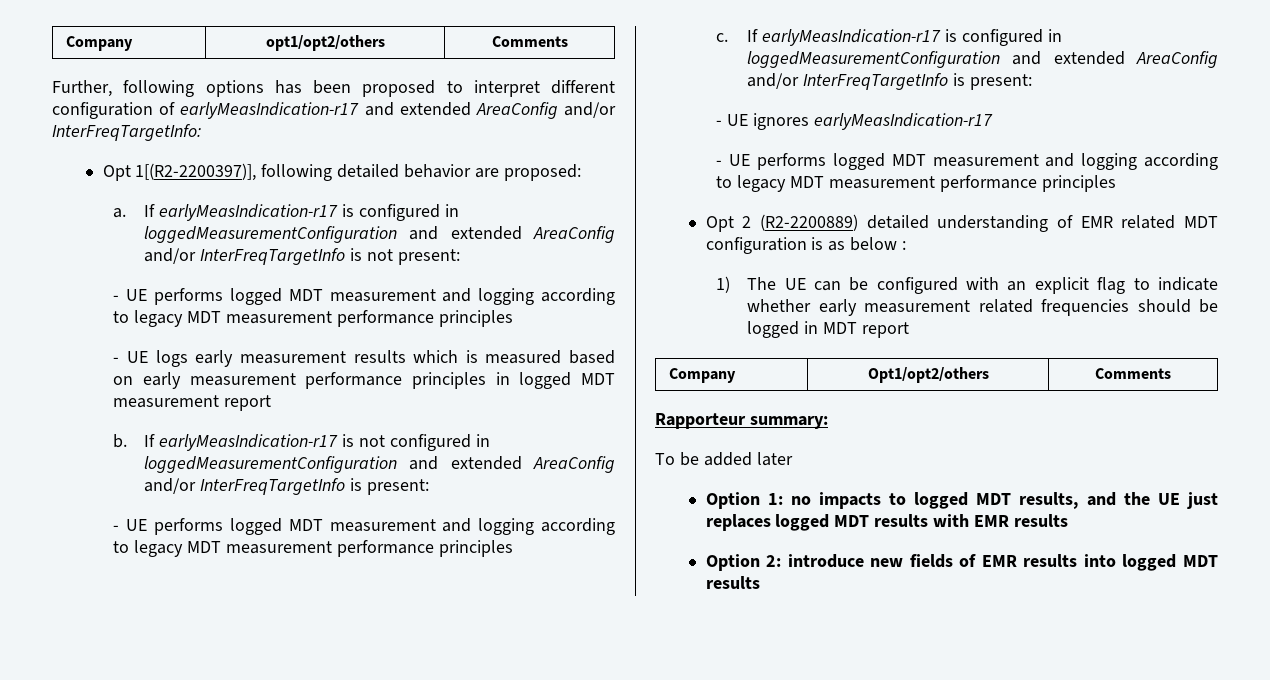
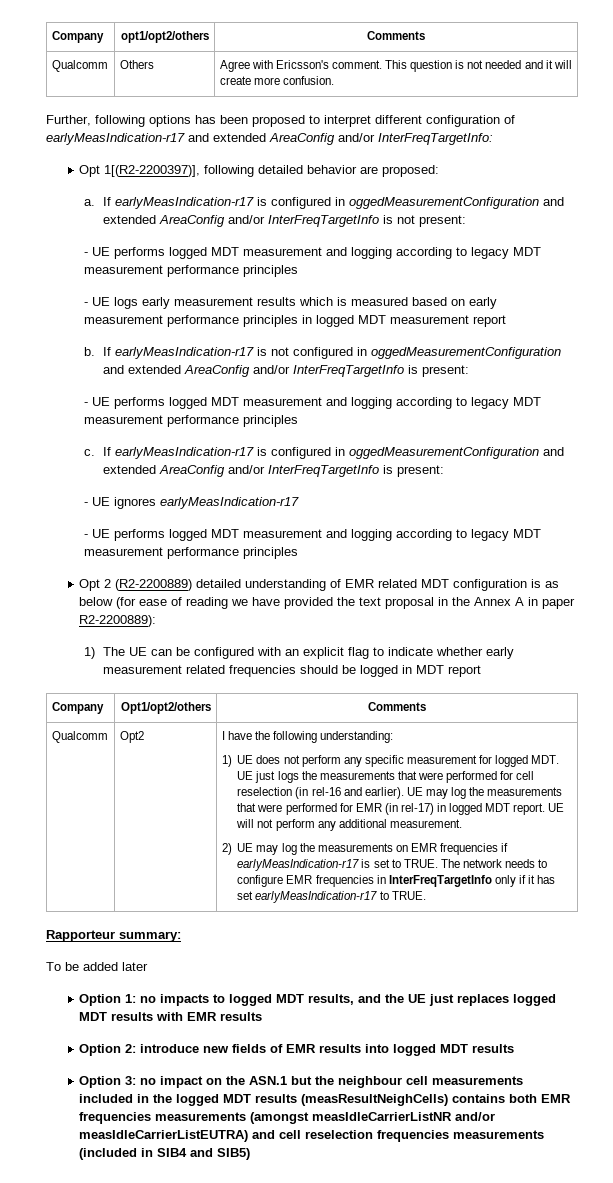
+ Qualcomm | Others | Agree with Ericsson's comment. This question is not needed and it will create more confusion.
- If earlyMeasIndication-r17 is configured in loggedMeasurementConfiguration and extended AreaConfig and/or InterFreqTargetInfo is not present:
+ If earlyMeasIndication-r17 is configured in oggedMeasurementConfiguration and extended AreaConfig and/or InterFreqTargetInfo is not present:
- If earlyMeasIndication-r17 is not configured in loggedMeasurementConfiguration and extended AreaConfig and/or InterFreqTargetInfo is present:
+ If earlyMeasIndication-r17 is not configured in oggedMeasurementConfiguration and extended AreaConfig and/or InterFreqTargetInfo is present:
- If earlyMeasIndication-r17 is configured in loggedMeasurementConfiguration and extended AreaConfig and/or InterFreqTargetInfo is present:
+ If earlyMeasIndication-r17 is configured in oggedMeasurementConfiguration and extended AreaConfig and/or InterFreqTargetInfo is present:
- Opt 2 (R2-2200889) detailed understanding of EMR related MDT configuration is as below :
+ Opt 2 (R2-2200889) detailed understanding of EMR related MDT configuration is as below (for ease of reading we have provided the text proposal in the Annex A in paper R2-2200889):
+ Qualcomm | Opt2 | I have the following understanding:
+ 1) UE does not perform any specific measurement for logged MDT. UE just logs the measurements that were performed for cell reselection (in rel-16 and earlier). UE may log the measurements that were performed for EMR (in rel-17) in logged MDT report. UE will not perform any additional measurement.
+ 2) UE may log the measurements on EMR frequencies if earlyMeasIndication-r17 is set to TRUE. The network needs to configure EMR frequencies in InterFreqTargetInfo only if it has set earlyMeasIndication-r17 to TRUE.
+ Option 3: no impact on the ASN.1 but the neighbour cell measurements included in the logged MDT results (measResultNeighCells) contains both EMR frequencies measurements (amongst measIdleCarrierListNR and/or measIdleCarrierListEUTRA) and cell reselection frequencies measurements (included in SIB4 and SIB5)

